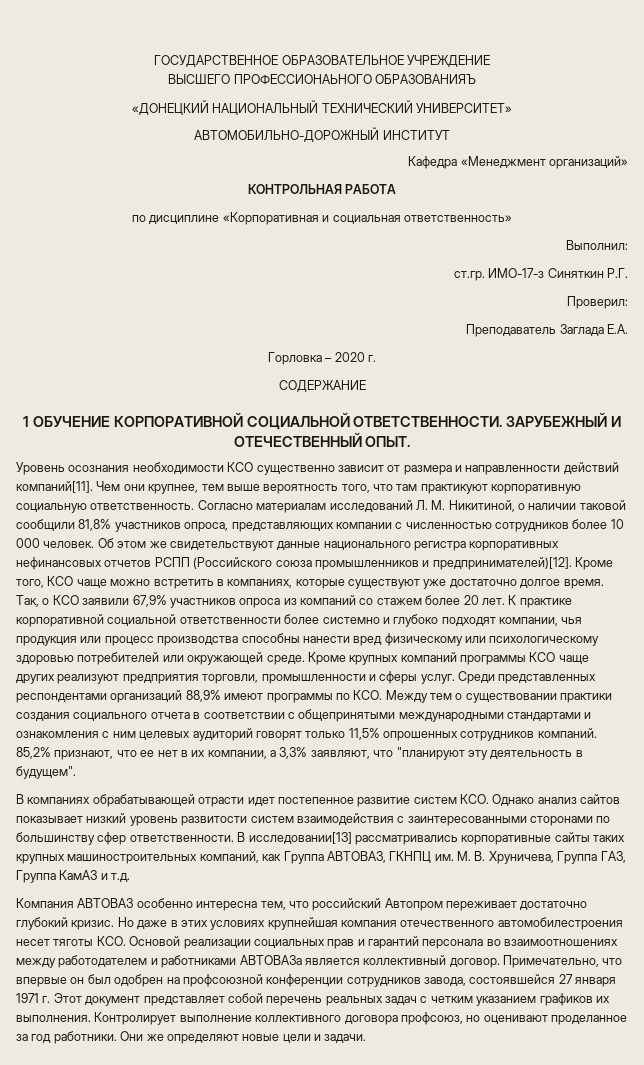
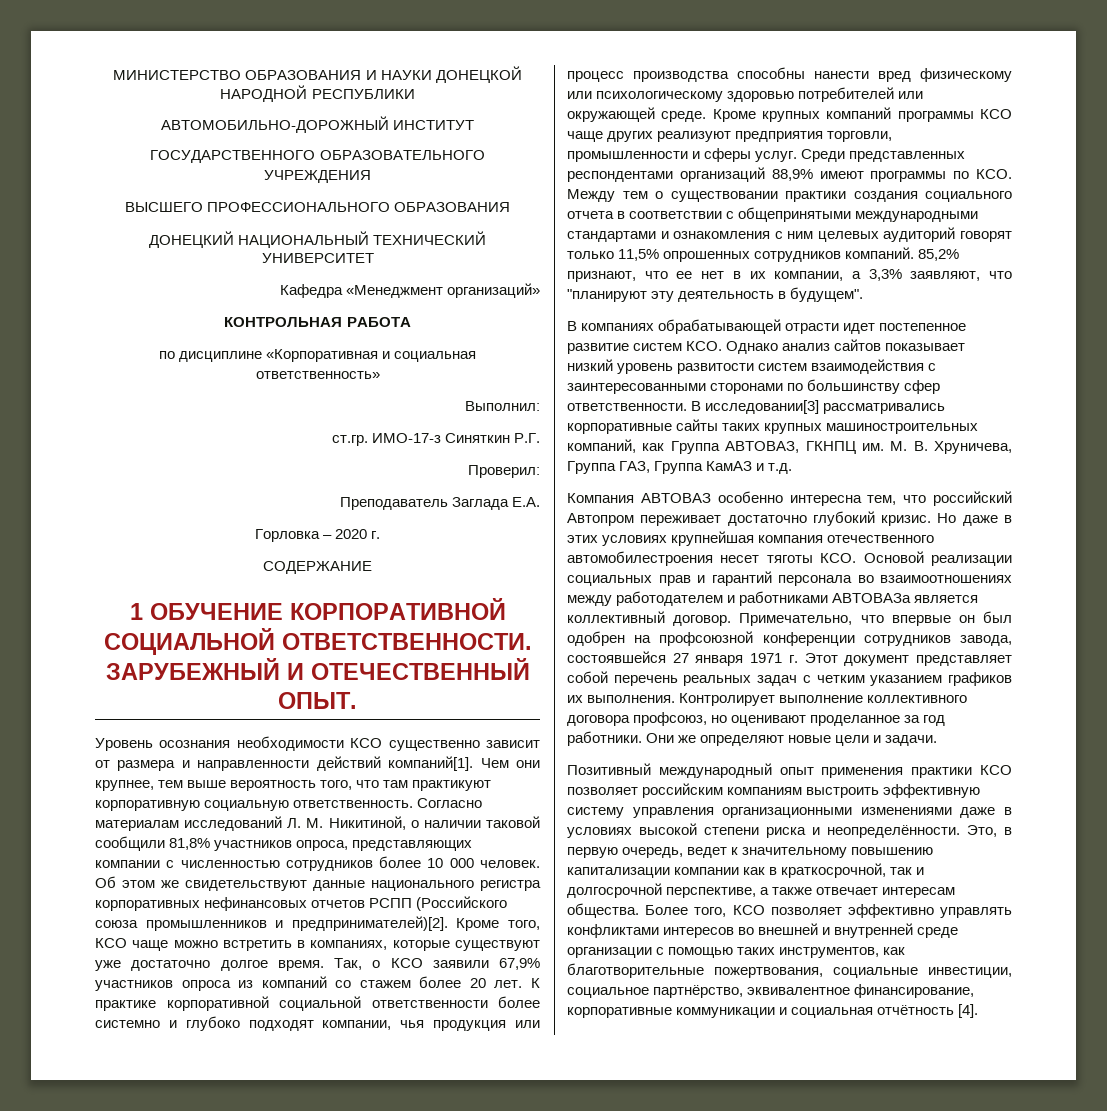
- ГОСУДАРСТВЕННОЕ ОБРАЗОВАТЕЛЬНОЕ УЧРЕЖДЕНИЕ
- ВЫСШЕГО ПРОФЕССИОНАЬНОГО ОБРАЗОВАНИЯЪ
- «ДОНЕЦКИЙ НАЦИОНАЛЬНЫЙ ТЕХНИЧЕСКИЙ УНИВЕРСИТЕТ»
+ МИНИСТЕРСТВО ОБРАЗОВАНИЯ И НАУКИ ДОНЕЦКОЙ НАРОДНОЙ РЕСПУБЛИКИ
  АВТОМОБИЛЬНО-ДОРОЖНЫЙ ИНСТИТУТ
+ ГОСУДАРСТВЕННОГО ОБРАЗОВАТЕЛЬНОГО УЧРЕЖДЕНИЯ
+ ВЫСШЕГО ПРОФЕССИОНАЛЬНОГО ОБРАЗОВАНИЯ
+ ДОНЕЦКИЙ НАЦИОНАЛЬНЫЙ ТЕХНИЧЕСКИЙ УНИВЕРСИТЕТ
- Уровень осознания необходимости КСО существенно зависит от размера и направленности действий компаний[11].
+ Уровень осознания необходимости КСО существенно зависит от размера и направленности действий компаний[1].
- Об этом же свидетельствуют данные национального регистра корпоративных нефинансовых отчетов РСПП (Российского союза промышленников и предпринимателей)[12].
+ Об этом же свидетельствуют данные национального регистра корпоративных нефинансовых отчетов РСПП (Российского союза промышленников и предпринимателей)[2].
- В исследовании[13] рассматривались корпоративные сайты таких крупных машиностроительных компаний, как Группа АВТОВАЗ, ГКНПЦ им. М. В. Хруничева, Группа ГАЗ, Группа КамАЗ и т.д.
+ В исследовании[3] рассматривались корпоративные сайты таких крупных машиностроительных компаний, как Группа АВТОВАЗ, ГКНПЦ им. М. В. Хруничева, Группа ГАЗ, Группа КамАЗ и т.д.
+ Позитивный международный опыт применения практики КСО позволяет российским компаниям выстроить эффективную систему управления организационными изменениями даже в условиях высокой степени риска и неопределённости. Это, в первую очередь, ведет к значительному повышению капитализации компании как в краткосрочной, так и долгосрочной перспективе, а также отвечает интересам общества. Более того, КСО позволяет эффективно управлять конфликтами интересов во внешней и внутренней среде организации с помощью таких инструментов, как благотворительные пожертвования, социальные инвестиции, социальное партнёрство, эквивалентное финансирование, корпоративные коммуникации и социальная отчётность [4].

